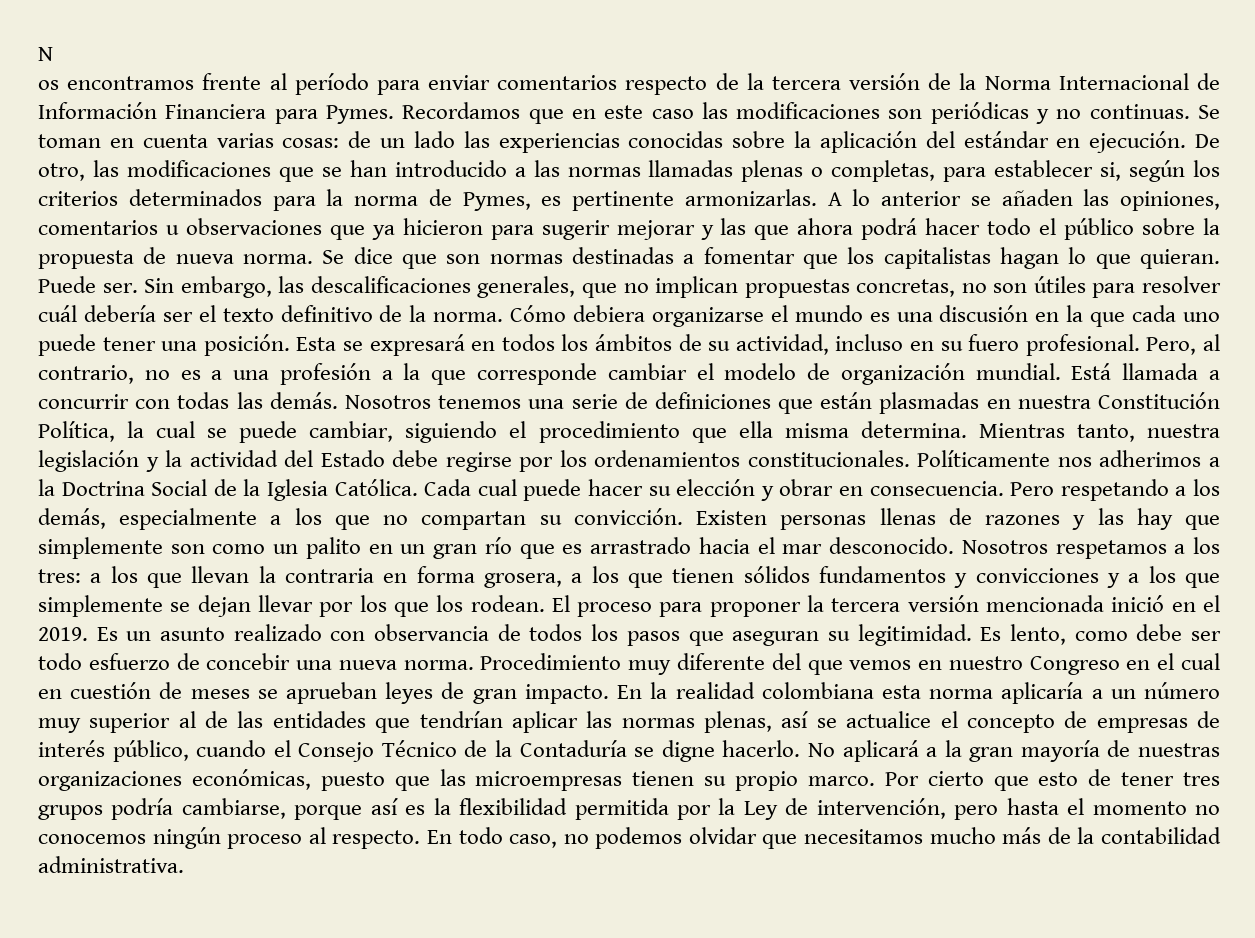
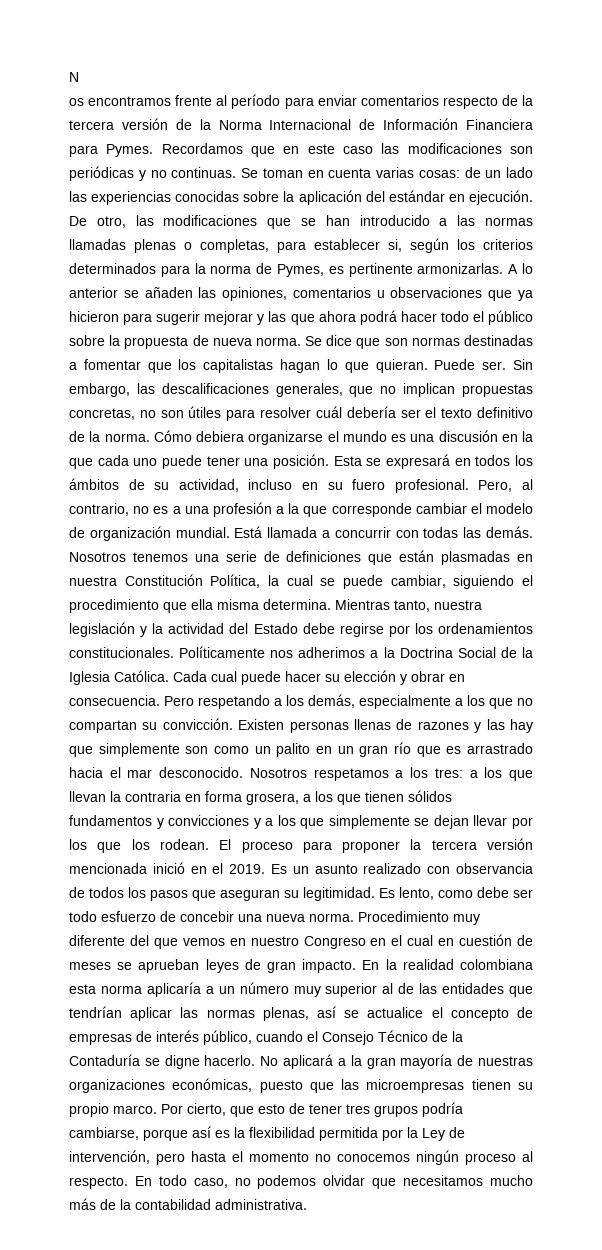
- Por cierto que esto de tener tres grupos podría cambiarse, porque así es la flexibilidad permitida por la Ley de intervención, pero hasta el momento no conocemos ningún proceso al respecto.
+ Por cierto, que esto de tener tres grupos podría cambiarse, porque así es la flexibilidad permitida por la Ley de intervención, pero hasta el momento no conocemos ningún proceso al respecto.

